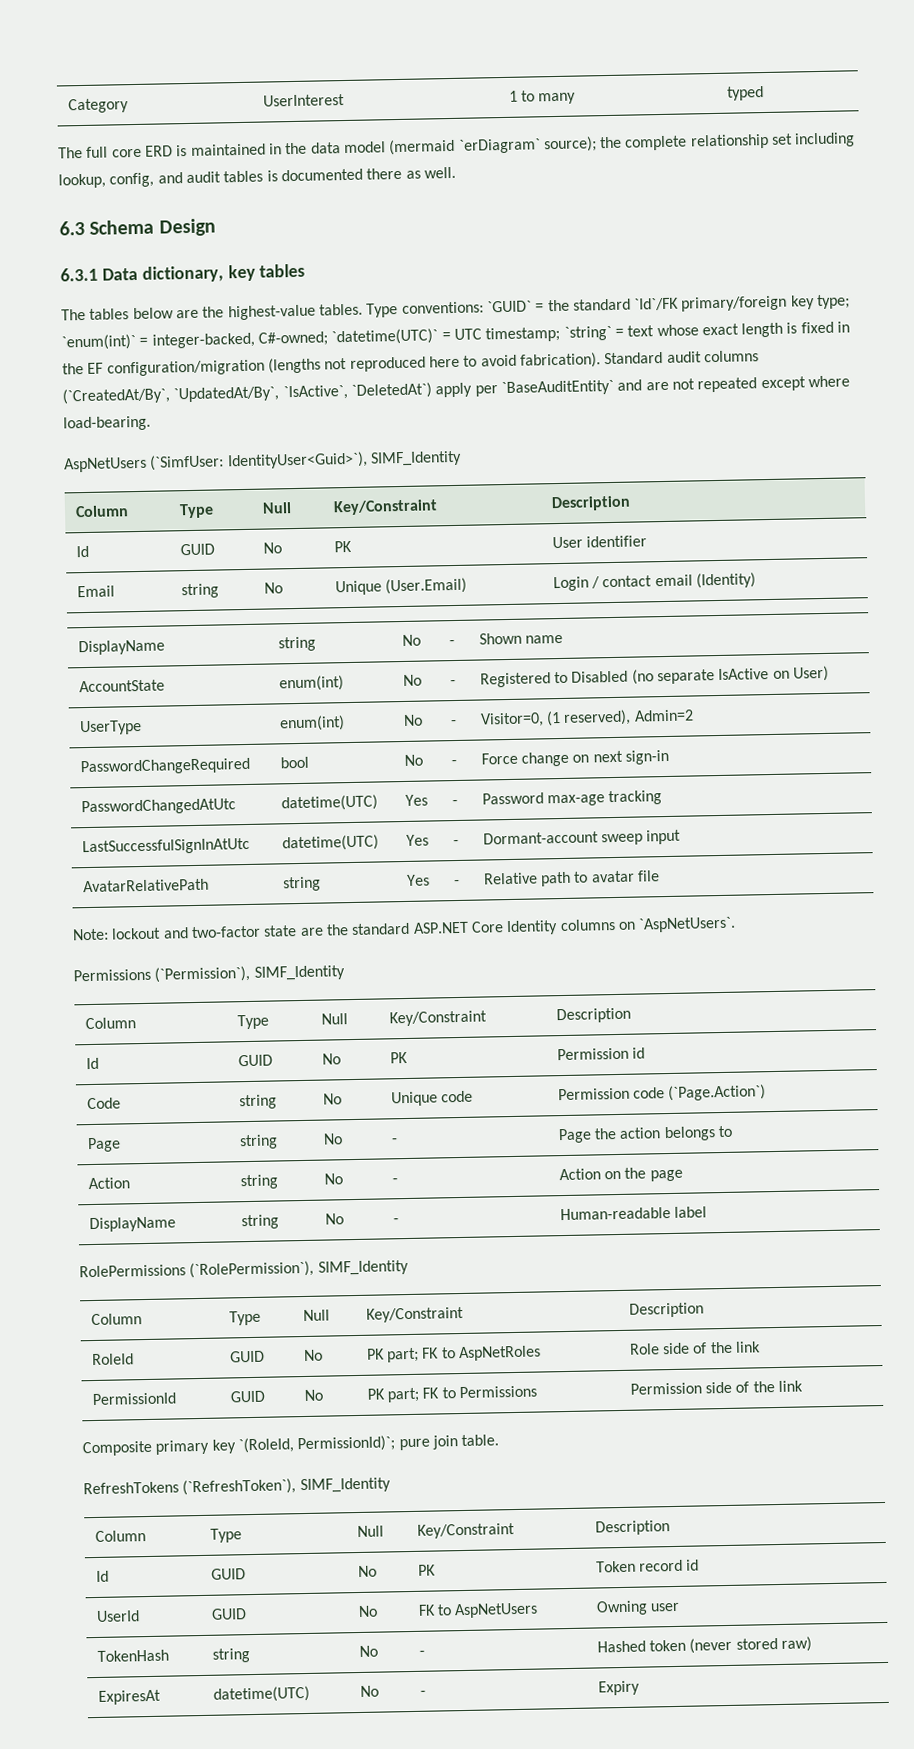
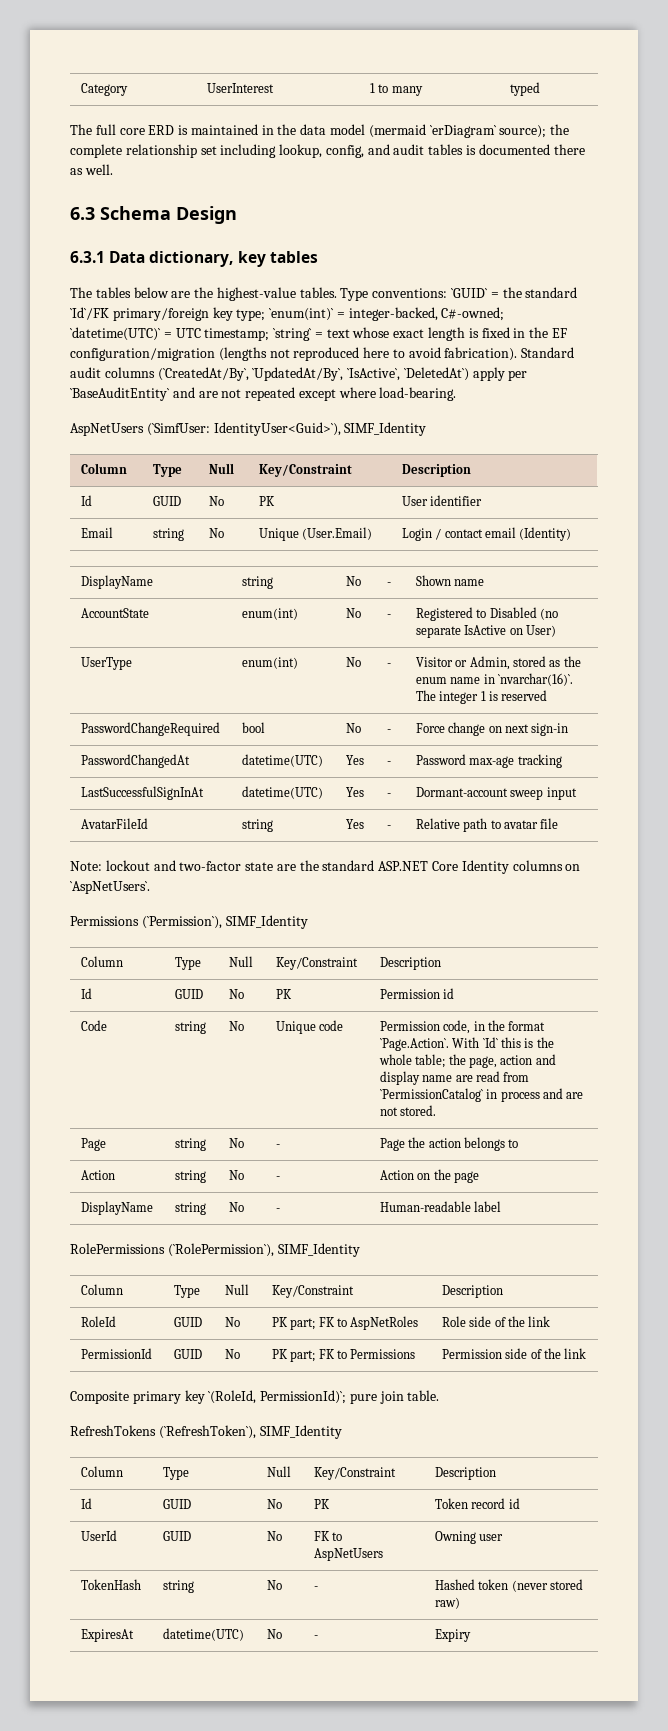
- UserType | enum(int) | No | - | Visitor=0, (1 reserved), Admin=2
+ UserType | enum(int) | No | - | Visitor or Admin, stored as the enum name in `nvarchar(16)`. The integer 1 is reserved
- PasswordChangedAtUtc | datetime(UTC) | Yes | - | Password max-age tracking
+ PasswordChangedAt | datetime(UTC) | Yes | - | Password max-age tracking
- LastSuccessfulSignInAtUtc | datetime(UTC) | Yes | - | Dormant-account sweep input
+ LastSuccessfulSignInAt | datetime(UTC) | Yes | - | Dormant-account sweep input
- AvatarRelativePath | string | Yes | - | Relative path to avatar file
+ AvatarFileId | string | Yes | - | Relative path to avatar file
- Code | string | No | Unique code | Permission code (`Page.Action`)
+ Code | string | No | Unique code | Permission code, in the format `Page.Action`. With `Id` this is the whole table; the page, action and display name are read from `PermissionCatalog` in process and are not stored.

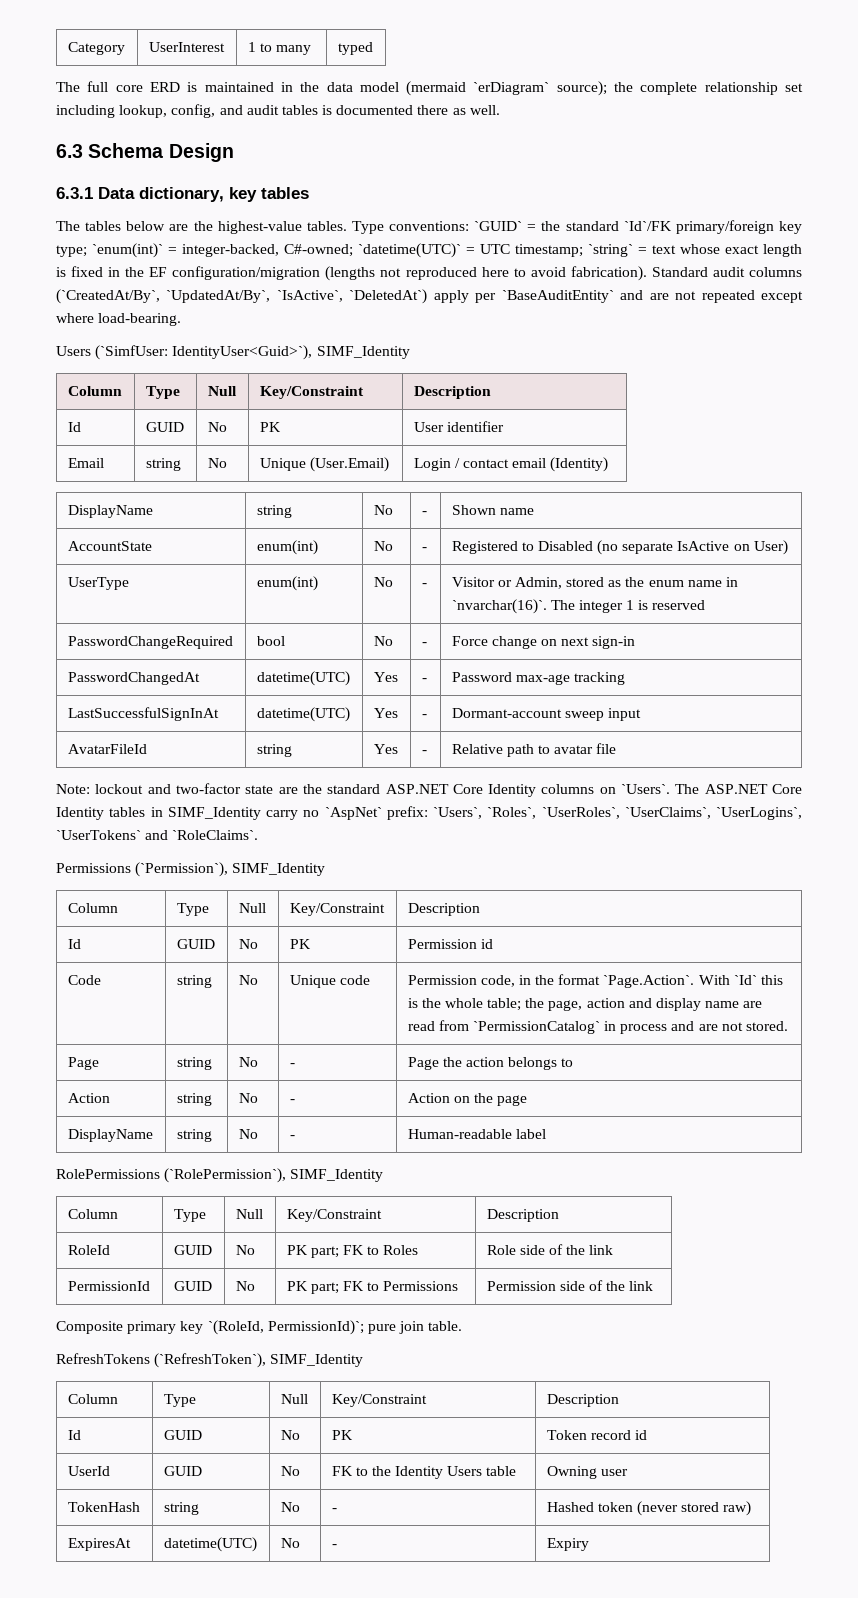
- AspNetUsers (`SimfUser: IdentityUser<Guid>`), SIMF_Identity
+ Users (`SimfUser: IdentityUser<Guid>`), SIMF_Identity
- Note: lockout and two-factor state are the standard ASP.NET Core Identity columns on `AspNetUsers`.
+ Note: lockout and two-factor state are the standard ASP.NET Core Identity columns on `Users`. The ASP.NET Core Identity tables in SIMF_Identity carry no `AspNet` prefix: `Users`, `Roles`, `UserRoles`, `UserClaims`, `UserLogins`, `UserTokens` and `RoleClaims`.
- RoleId | GUID | No | PK part; FK to AspNetRoles | Role side of the link
+ RoleId | GUID | No | PK part; FK to Roles | Role side of the link
- UserId | GUID | No | FK to AspNetUsers | Owning user
+ UserId | GUID | No | FK to the Identity Users table | Owning user

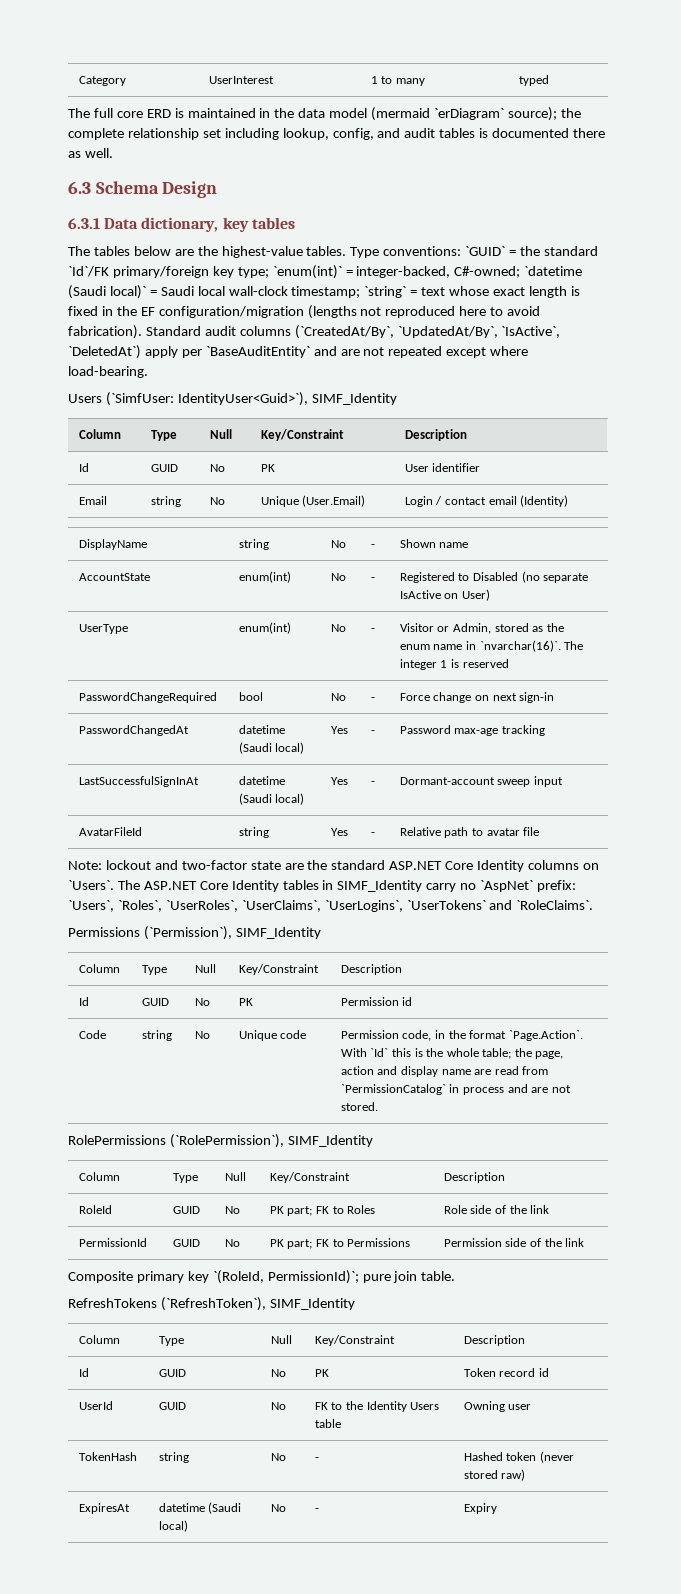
- Type conventions: `GUID` = the standard `Id`/FK primary/foreign key type; `enum(int)` = integer-backed, C#-owned; `datetime(UTC)` = UTC timestamp; `string` = text whose exact length is fixed in the EF configuration/migration (lengths not reproduced here to avoid fabrication).
+ Type conventions: `GUID` = the standard `Id`/FK primary/foreign key type; `enum(int)` = integer-backed, C#-owned; `datetime (Saudi local)` = Saudi local wall-clock timestamp; `string` = text whose exact length is fixed in the EF configuration/migration (lengths not reproduced here to avoid fabrication).
- PasswordChangedAt | datetime(UTC) | Yes | - | Password max-age tracking
+ PasswordChangedAt | datetime (Saudi local) | Yes | - | Password max-age tracking
- LastSuccessfulSignInAt | datetime(UTC) | Yes | - | Dormant-account sweep input
+ LastSuccessfulSignInAt | datetime (Saudi local) | Yes | - | Dormant-account sweep input
- Page | string | No | - | Page the action belongs to
- Action | string | No | - | Action on the page
- DisplayName | string | No | - | Human-readable label
- ExpiresAt | datetime(UTC) | No | - | Expiry
+ ExpiresAt | datetime (Saudi local) | No | - | Expiry

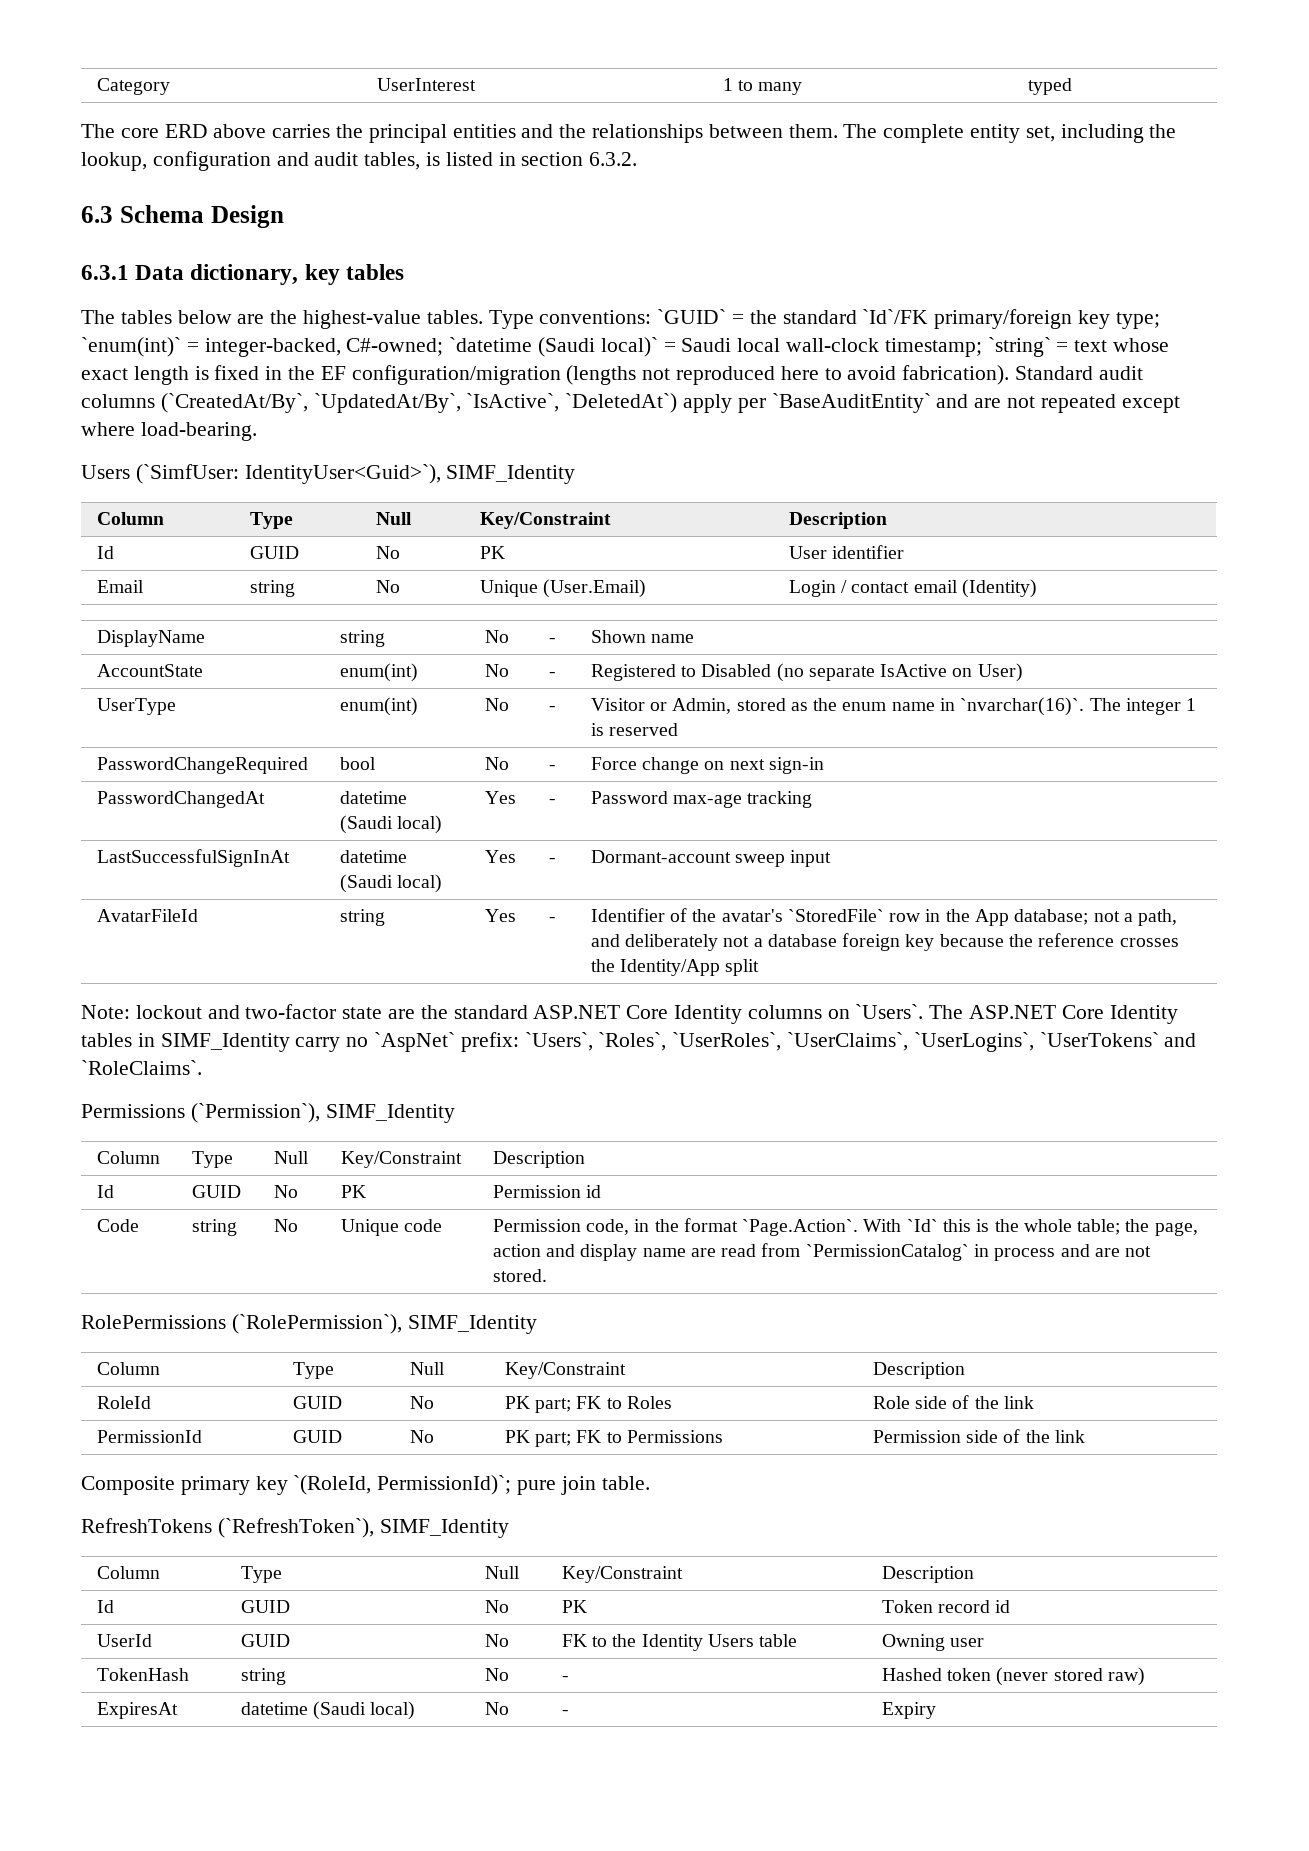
- The full core ERD is maintained in the data model (mermaid `erDiagram` source); the complete relationship set including lookup, config, and audit tables is documented there as well.
+ The core ERD above carries the principal entities and the relationships between them. The complete entity set, including the lookup, configuration and audit tables, is listed in section 6.3.2.
- AvatarFileId | string | Yes | - | Relative path to avatar file
+ AvatarFileId | string | Yes | - | Identifier of the avatar's `StoredFile` row in the App database; not a path, and deliberately not a database foreign key because the reference crosses the Identity/App split

